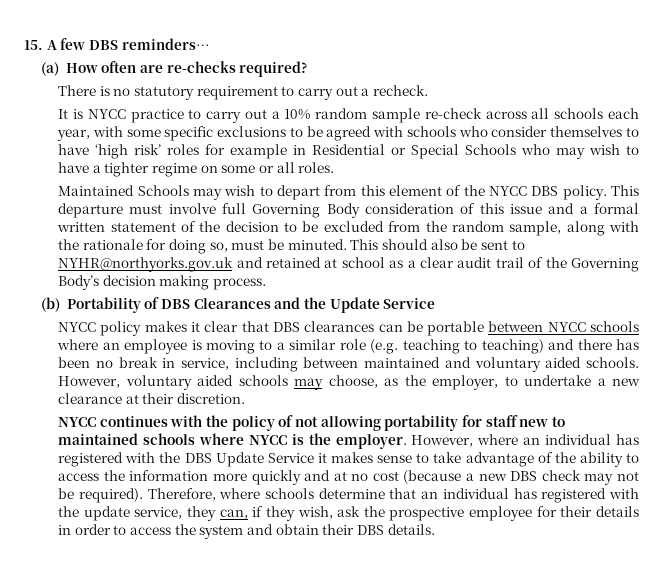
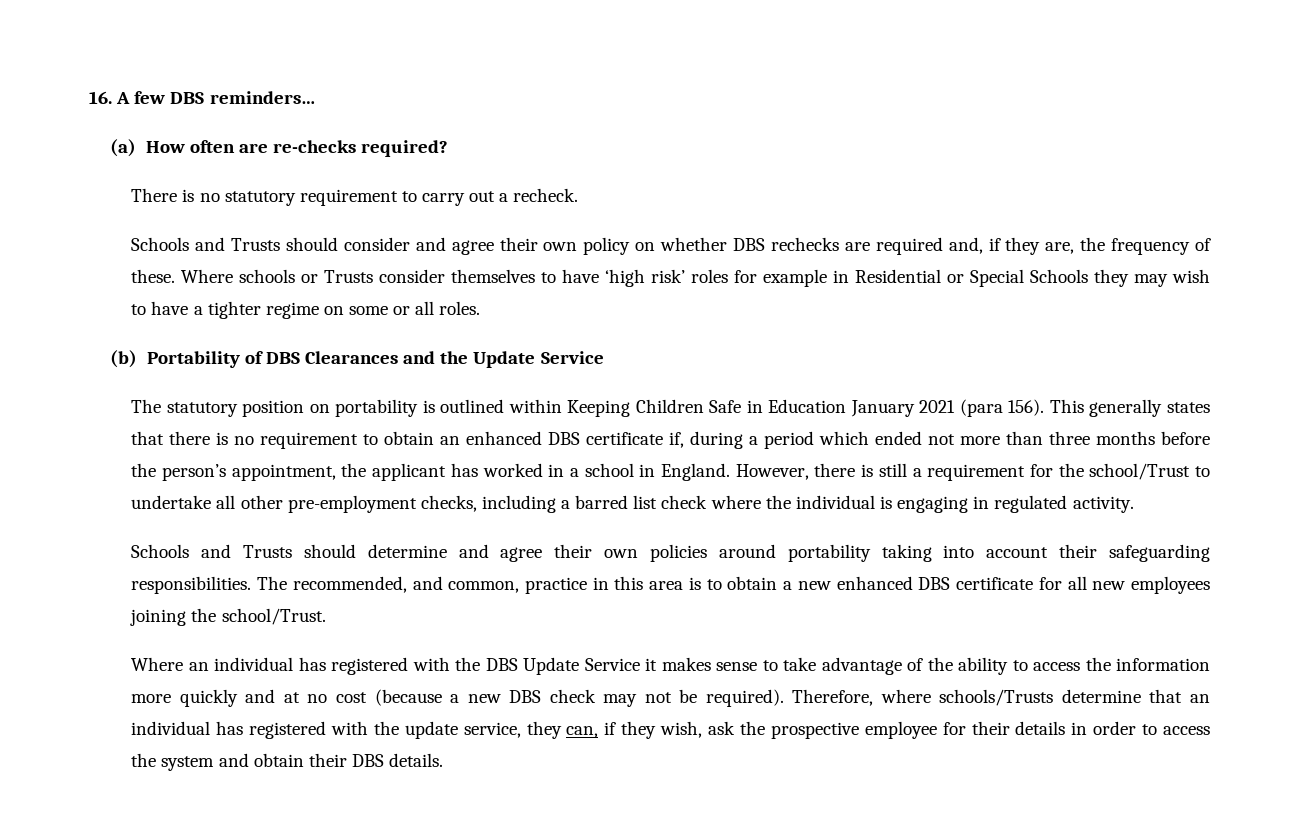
- 15. A few DBS reminders…
+ 16. A few DBS reminders…
- It is NYCC practice to carry out a 10% random sample re-check across all schools each year, with some specific exclusions to be agreed with schools who consider themselves to have ‘high risk’ roles for example in Residential or Special Schools who may wish to have a tighter regime on some or all roles.
+ Schools and Trusts should consider and agree their own policy on whether DBS rechecks are required and, if they are, the frequency of these. Where schools or Trusts consider themselves to have ‘high risk’ roles for example in Residential or Special Schools they may wish to have a tighter regime on some or all roles.
- Maintained Schools may wish to depart from this element of the NYCC DBS policy. This departure must involve full Governing Body consideration of this issue and a formal written statement of the decision to be excluded from the random sample, along with the rationale for doing so, must be minuted. This should also be sent to NYHR@northyorks.gov.uk and retained at school as a clear audit trail of the Governing Body’s decision making process.
- NYCC policy makes it clear that DBS clearances can be portable between NYCC schools where an employee is moving to a similar role (e.g. teaching to teaching) and there has been no break in service, including between maintained and voluntary aided schools. However, voluntary aided schools may choose, as the employer, to undertake a new clearance at their discretion.
- NYCC continues with the policy of not allowing portability for staff new to maintained schools where NYCC is the employer. However, where an individual has registered with the DBS Update Service it makes sense to take advantage of the ability to access the information more quickly and at no cost (because a new DBS check may not be required).
+ The statutory position on portability is outlined within Keeping Children Safe in Education January 2021 (para 156). This generally states that there is no requirement to obtain an enhanced DBS certificate if, during a period which ended not more than three months before the person’s appointment, the applicant has worked in a school in England. However, there is still a requirement for the school/Trust to undertake all other pre-employment checks, including a barred list check where the individual is engaging in regulated activity.
+ Schools and Trusts should determine and agree their own policies around portability taking into account their safeguarding responsibilities. The recommended, and common, practice in this area is to obtain a new enhanced DBS certificate for all new employees joining the school/Trust.
+ Where an individual has registered with the DBS Update Service it makes sense to take advantage of the ability to access the information more quickly and at no cost (because a new DBS check may not be required).
- Therefore, where schools determine that an individual has registered with the update service, they can, if they wish, ask the prospective employee for their details in order to access the system and obtain their DBS details.
+ Therefore, where schools/Trusts determine that an individual has registered with the update service, they can, if they wish, ask the prospective employee for their details in order to access the system and obtain their DBS details.

